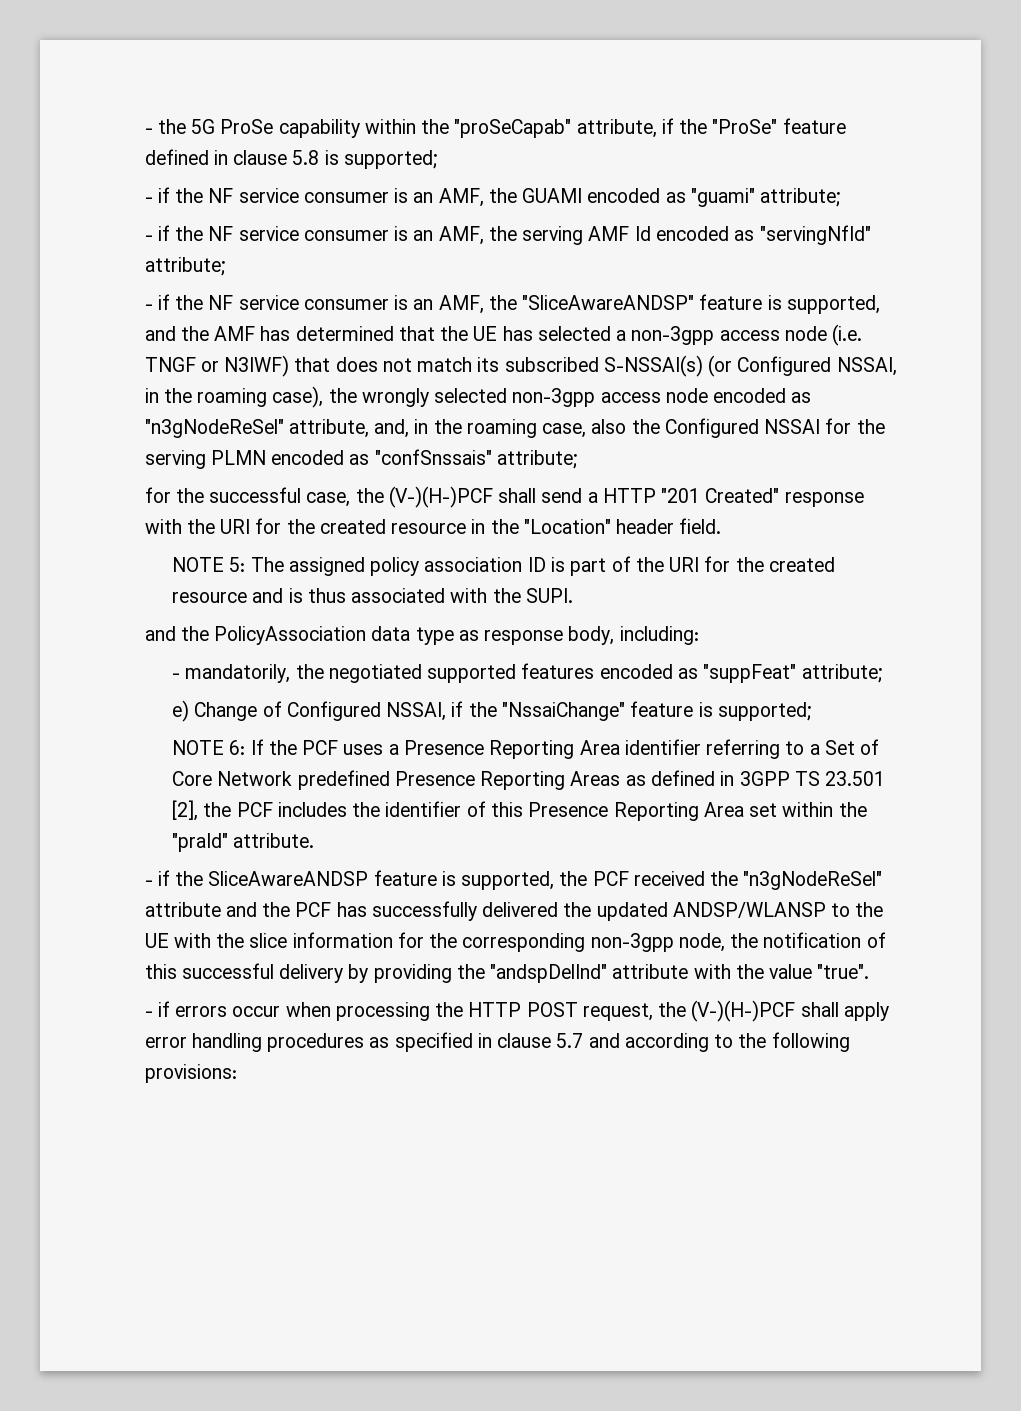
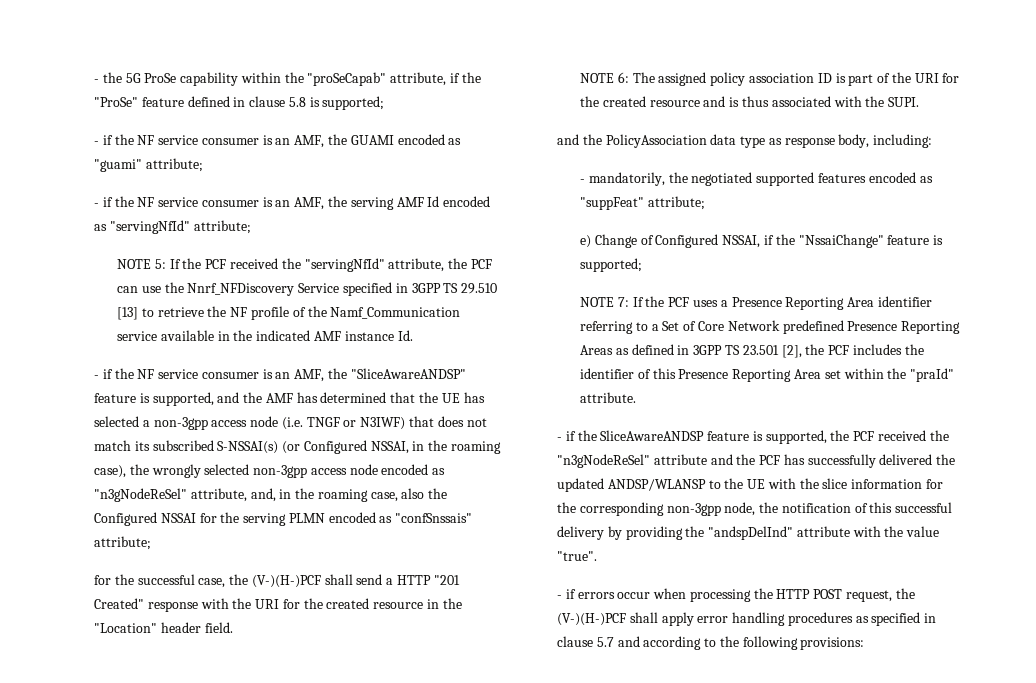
+ NOTE 5: If the PCF received the "servingNfId" attribute, the PCF can use the Nnrf_NFDiscovery Service specified in 3GPP TS 29.510 [13] to retrieve the NF profile of the Namf_Communication service available in the indicated AMF instance Id.
- NOTE 5: The assigned policy association ID is part of the URI for the created resource and is thus associated with the SUPI.
+ NOTE 6: The assigned policy association ID is part of the URI for the created resource and is thus associated with the SUPI.
- NOTE 6: If the PCF uses a Presence Reporting Area identifier referring to a Set of Core Network predefined Presence Reporting Areas as defined in 3GPP TS 23.501 [2], the PCF includes the identifier of this Presence Reporting Area set within the "praId" attribute.
+ NOTE 7: If the PCF uses a Presence Reporting Area identifier referring to a Set of Core Network predefined Presence Reporting Areas as defined in 3GPP TS 23.501 [2], the PCF includes the identifier of this Presence Reporting Area set within the "praId" attribute.

